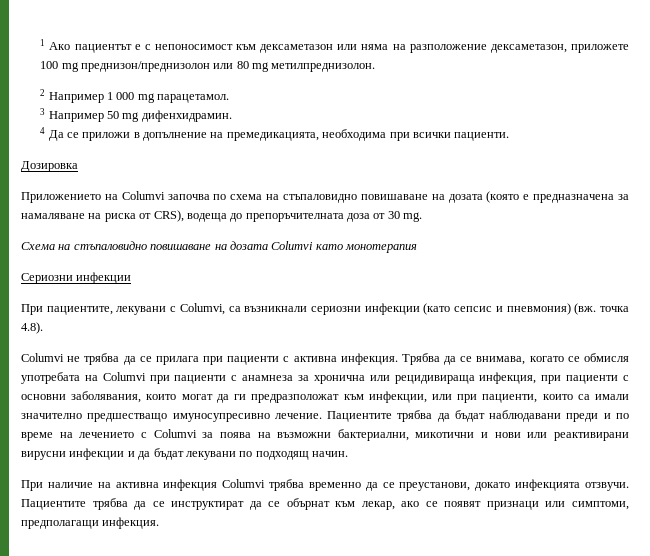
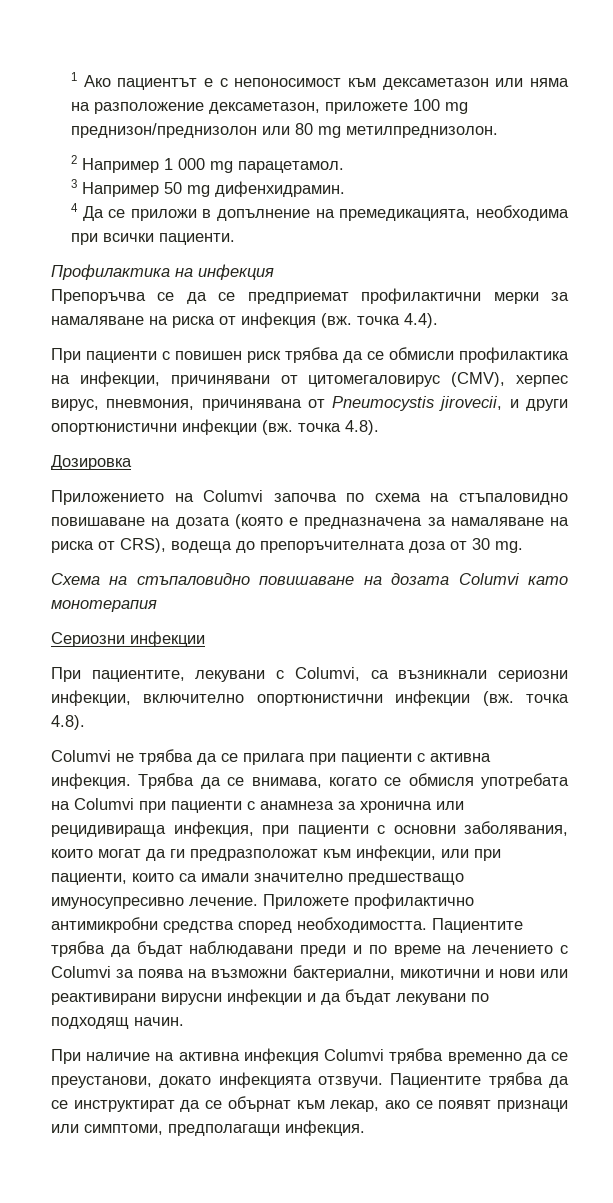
+ Профилактика на инфекция
+ Препоръчва се да се предприемат профилактични мерки за намаляване на риска от инфекция (вж. точка 4.4).
+ При пациенти с повишен риск трябва да се обмисли профилактика на инфекции, причинявани от цитомегаловирус (CMV), херпес вирус, пневмония, причинявана от Pneumocystis jirovecii, и други опортюнистични инфекции (вж. точка 4.8).
- При пациентите, лекувани с Columvi, са възникнали сериозни инфекции (като сепсис и пневмония) (вж. точка 4.8).
+ При пациентите, лекувани с Columvi, са възникнали сериозни инфекции, включително опортюнистични инфекции (вж. точка 4.8).
+ Приложете профилактично антимикробни средства според необходимостта.

